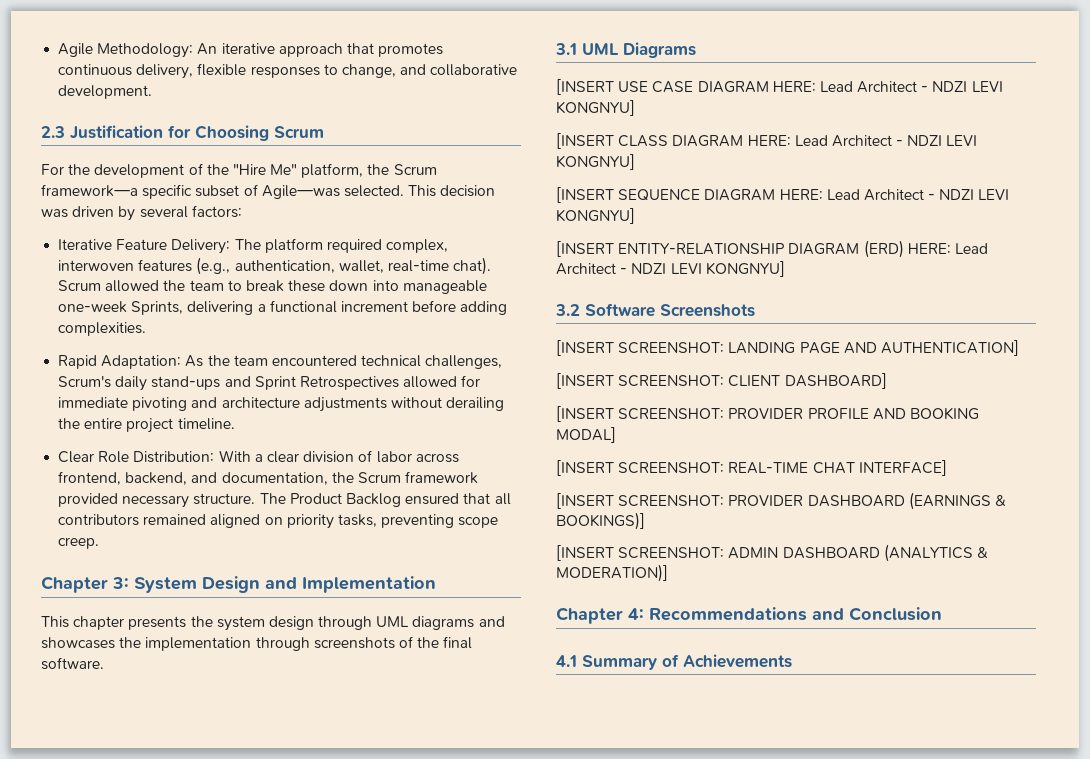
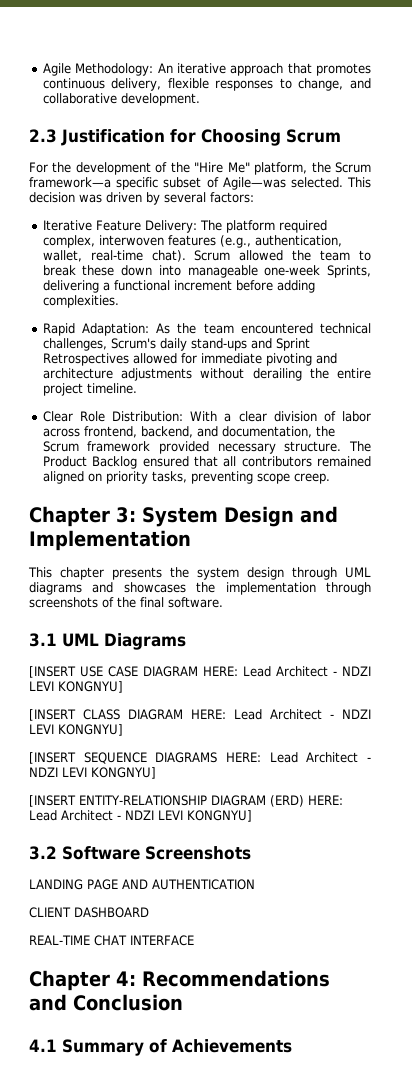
- [INSERT SEQUENCE DIAGRAM HERE: Lead Architect - NDZI LEVI KONGNYU]
+ [INSERT SEQUENCE DIAGRAMS HERE: Lead Architect - NDZI LEVI KONGNYU]
- [INSERT SCREENSHOT: LANDING PAGE AND AUTHENTICATION]
- [INSERT SCREENSHOT: CLIENT DASHBOARD]
- [INSERT SCREENSHOT: PROVIDER PROFILE AND BOOKING MODAL]
- [INSERT SCREENSHOT: REAL-TIME CHAT INTERFACE]
- [INSERT SCREENSHOT: PROVIDER DASHBOARD (EARNINGS & BOOKINGS)]
- [INSERT SCREENSHOT: ADMIN DASHBOARD (ANALYTICS & MODERATION)]
+ LANDING PAGE AND AUTHENTICATION
+ CLIENT DASHBOARD
+ REAL-TIME CHAT INTERFACE

